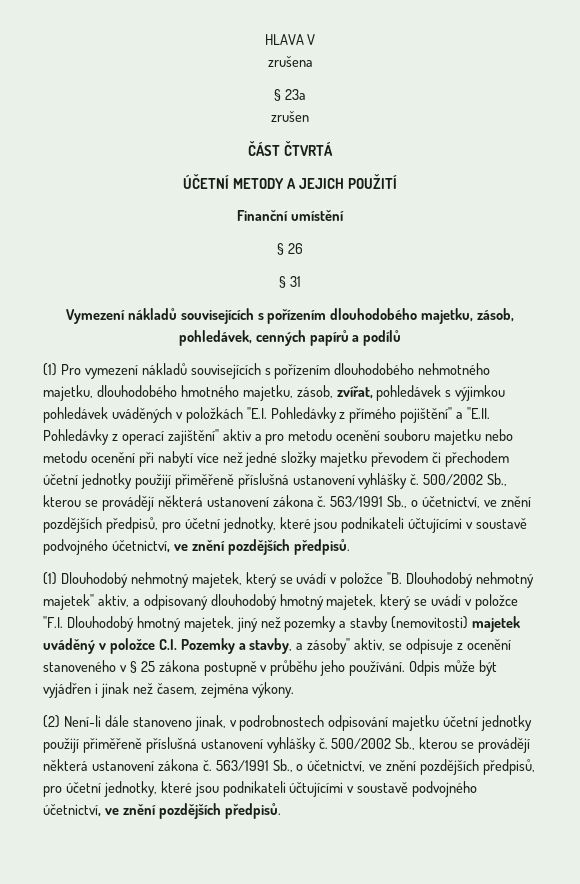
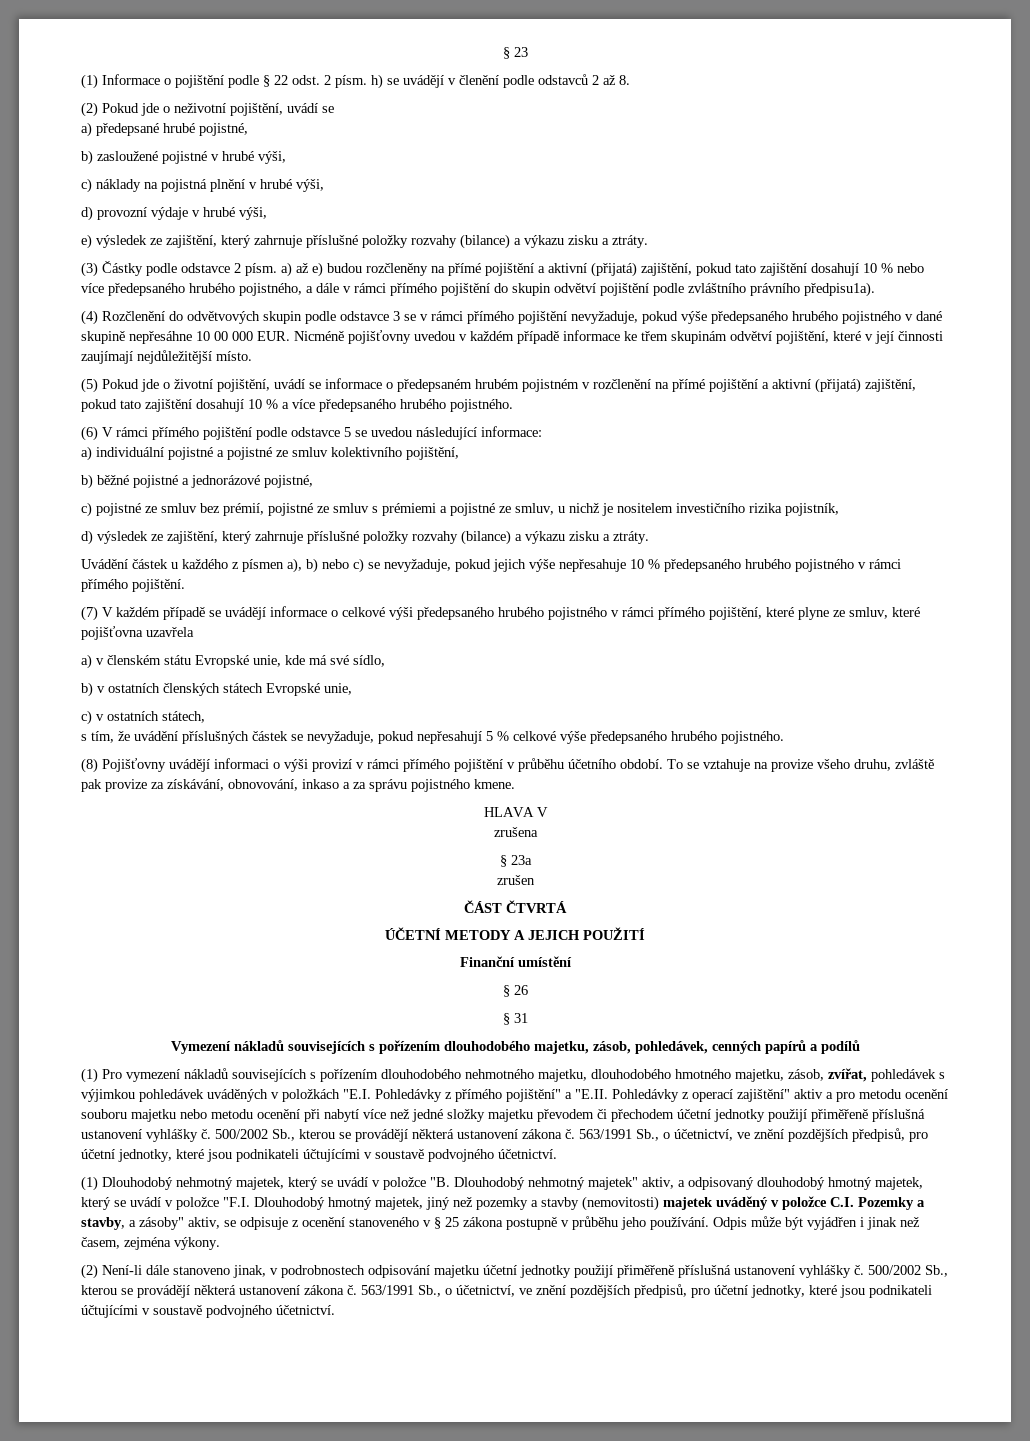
+ § 23
+ (1) Informace o pojištění podle § 22 odst. 2 písm. h) se uvádějí v členění podle odstavců 2 až 8.
+ (2) Pokud jde o neživotní pojištění, uvádí se
+ a) předepsané hrubé pojistné,
+ b) zasloužené pojistné v hrubé výši,
+ c) náklady na pojistná plnění v hrubé výši,
+ d) provozní výdaje v hrubé výši,
+ e) výsledek ze zajištění, který zahrnuje příslušné položky rozvahy (bilance) a výkazu zisku a ztráty.
+ (3) Částky podle odstavce 2 písm. a) až e) budou rozčleněny na přímé pojištění a aktivní (přijatá) zajištění, pokud tato zajištění dosahují 10 % nebo více předepsaného hrubého pojistného, a dále v rámci přímého pojištění do skupin odvětví pojištění podle zvláštního právního předpisu1a).
+ (4) Rozčlenění do odvětvových skupin podle odstavce 3 se v rámci přímého pojištění nevyžaduje, pokud výše předepsaného hrubého pojistného v dané skupině nepřesáhne 10 00 000 EUR. Nicméně pojišťovny uvedou v každém případě informace ke třem skupinám odvětví pojištění, které v její činnosti zaujímají nejdůležitější místo.
+ (5) Pokud jde o životní pojištění, uvádí se informace o předepsaném hrubém pojistném v rozčlenění na přímé pojištění a aktivní (přijatá) zajištění, pokud tato zajištění dosahují 10 % a více předepsaného hrubého pojistného.
+ (6) V rámci přímého pojištění podle odstavce 5 se uvedou následující informace:
+ a) individuální pojistné a pojistné ze smluv kolektivního pojištění,
+ b) běžné pojistné a jednorázové pojistné,
+ c) pojistné ze smluv bez prémií, pojistné ze smluv s prémiemi a pojistné ze smluv, u nichž je nositelem investičního rizika pojistník,
+ d) výsledek ze zajištění, který zahrnuje příslušné položky rozvahy (bilance) a výkazu zisku a ztráty.
+ Uvádění částek u každého z písmen a), b) nebo c) se nevyžaduje, pokud jejich výše nepřesahuje 10 % předepsaného hrubého pojistného v rámci přímého pojištění.
+ (7) V každém případě se uvádějí informace o celkové výši předepsaného hrubého pojistného v rámci přímého pojištění, které plyne ze smluv, které pojišťovna uzavřela
+ a) v členském státu Evropské unie, kde má své sídlo,
+ b) v ostatních členských státech Evropské unie,
+ c) v ostatních státech,
+ s tím, že uvádění příslušných částek se nevyžaduje, pokud nepřesahují 5 % celkové výše předepsaného hrubého pojistného.
+ (8) Pojišťovny uvádějí informaci o výši provizí v rámci přímého pojištění v průběhu účetního období. To se vztahuje na provize všeho druhu, zvláště pak provize za získávání, obnovování, inkaso a za správu pojistného kmene.
- (1) Pro vymezení nákladů souvisejících s pořízením dlouhodobého nehmotného majetku, dlouhodobého hmotného majetku, zásob, zvířat, pohledávek s výjimkou pohledávek uváděných v položkách "E.I. Pohledávky z přímého pojištění" a "E.II. Pohledávky z operací zajištění" aktiv a pro metodu ocenění souboru majetku nebo metodu ocenění při nabytí více než jedné složky majetku převodem či přechodem účetní jednotky použijí přiměřeně příslušná ustanovení vyhlášky č. 500/2002 Sb., kterou se provádějí některá ustanovení zákona č. 563/1991 Sb., o účetnictví, ve znění pozdějších předpisů, pro účetní jednotky, které jsou podnikateli účtujícími v soustavě podvojného účetnictví, ve znění pozdějších předpisů.
+ (1) Pro vymezení nákladů souvisejících s pořízením dlouhodobého nehmotného majetku, dlouhodobého hmotného majetku, zásob, zvířat, pohledávek s výjimkou pohledávek uváděných v položkách "E.I. Pohledávky z přímého pojištění" a "E.II. Pohledávky z operací zajištění" aktiv a pro metodu ocenění souboru majetku nebo metodu ocenění při nabytí více než jedné složky majetku převodem či přechodem účetní jednotky použijí přiměřeně příslušná ustanovení vyhlášky č. 500/2002 Sb., kterou se provádějí některá ustanovení zákona č. 563/1991 Sb., o účetnictví, ve znění pozdějších předpisů, pro účetní jednotky, které jsou podnikateli účtujícími v soustavě podvojného účetnictví.
- (2) Není-li dále stanoveno jinak, v podrobnostech odpisování majetku účetní jednotky použijí přiměřeně příslušná ustanovení vyhlášky č. 500/2002 Sb., kterou se provádějí některá ustanovení zákona č. 563/1991 Sb., o účetnictví, ve znění pozdějších předpisů, pro účetní jednotky, které jsou podnikateli účtujícími v soustavě podvojného účetnictví, ve znění pozdějších předpisů.
+ (2) Není-li dále stanoveno jinak, v podrobnostech odpisování majetku účetní jednotky použijí přiměřeně příslušná ustanovení vyhlášky č. 500/2002 Sb., kterou se provádějí některá ustanovení zákona č. 563/1991 Sb., o účetnictví, ve znění pozdějších předpisů, pro účetní jednotky, které jsou podnikateli účtujícími v soustavě podvojného účetnictví.

